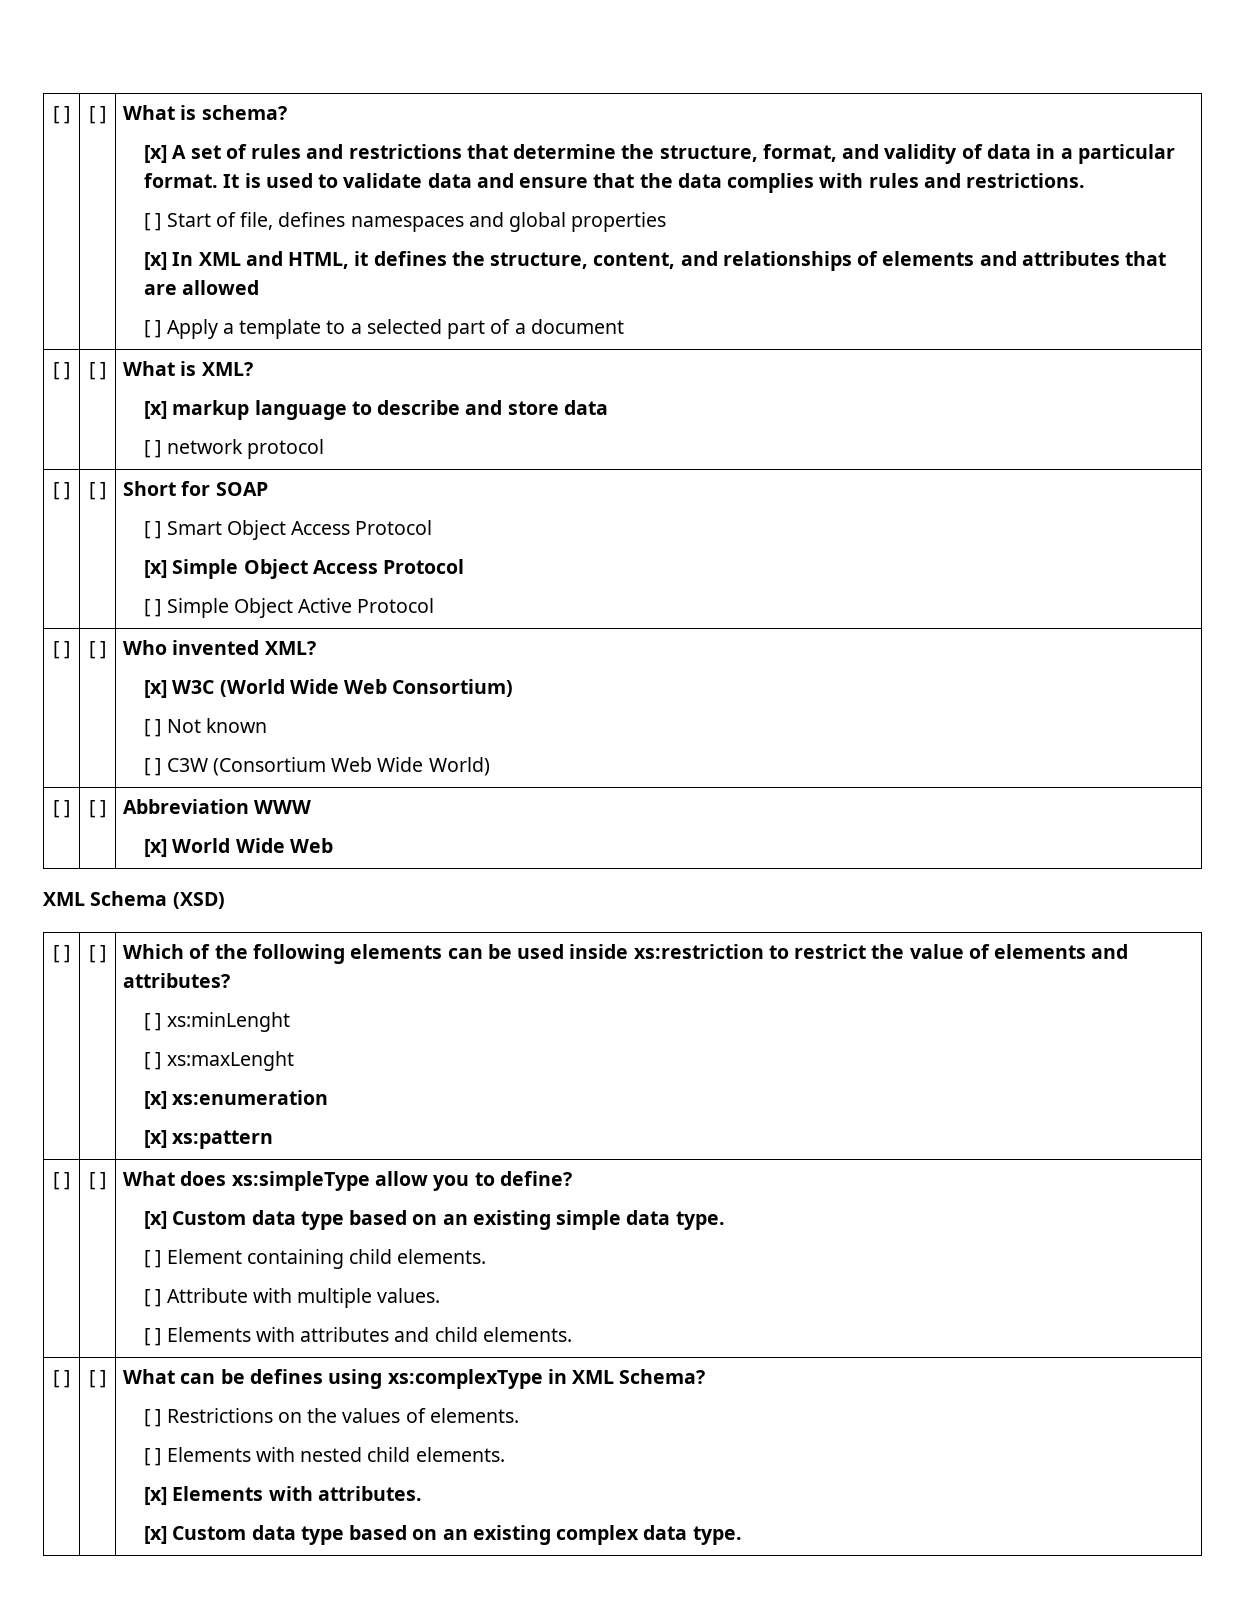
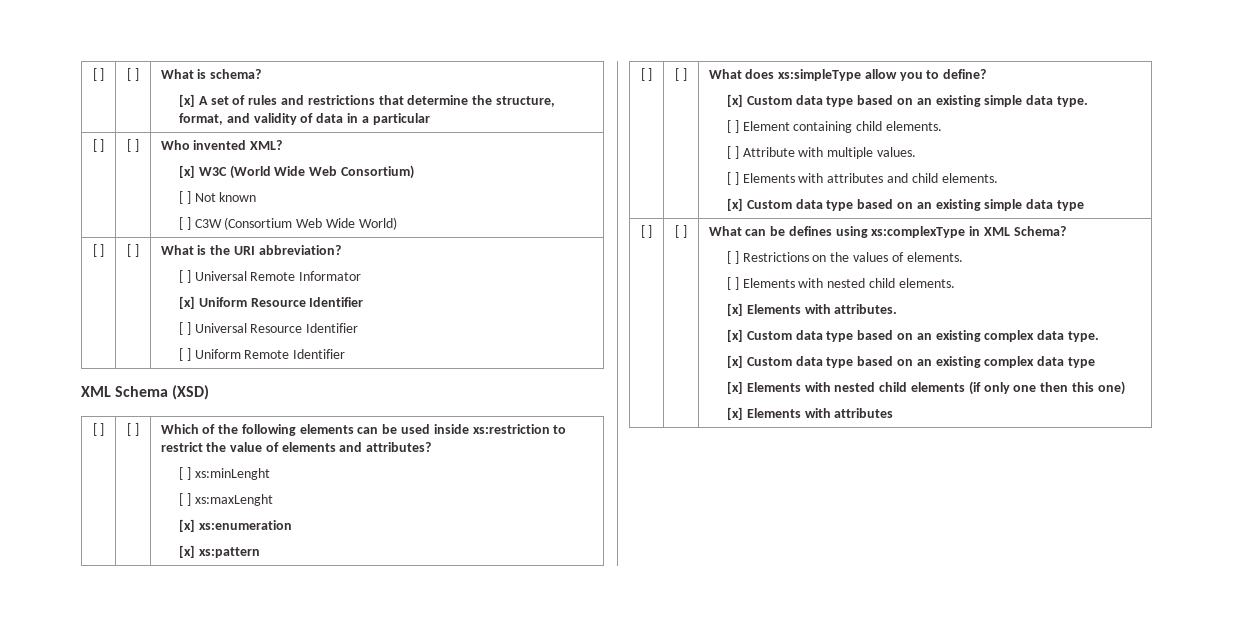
- [x] A set of rules and restrictions that determine the structure, format, and validity of data in a particular format. It is used to validate data and ensure that the data complies with rules and restrictions.
- [ ] Start of file, defines namespaces and global properties
- [x] In XML and HTML, it defines the structure, content, and relationships of elements and attributes that are allowed
- [ ] Apply a template to a selected part of a document
- [ ] | [ ] | What is XML?
- [x] markup language to describe and store data
- [ ] network protocol
- [ ] | [ ] | Short for SOAP
- [ ] Smart Object Access Protocol
- [x] Simple Object Access Protocol
- [ ] Simple Object Active Protocol
+ [x] A set of rules and restrictions that determine the structure, format, and validity of data in a particular
- [ ] | [ ] | Abbreviation WWW
- [x] World Wide Web
+ [ ] | [ ] | What is the URI abbreviation?
+ [ ] Universal Remote Informator
+ [x] Uniform Resource Identifier
+ [ ] Universal Resource Identifier
+ [ ] Uniform Remote Identifier
+ [x] Custom data type based on an existing simple data type
+ [x] Custom data type based on an existing complex data type
+ [x] Elements with nested child elements (if only one then this one)
+ [x] Elements with attributes

